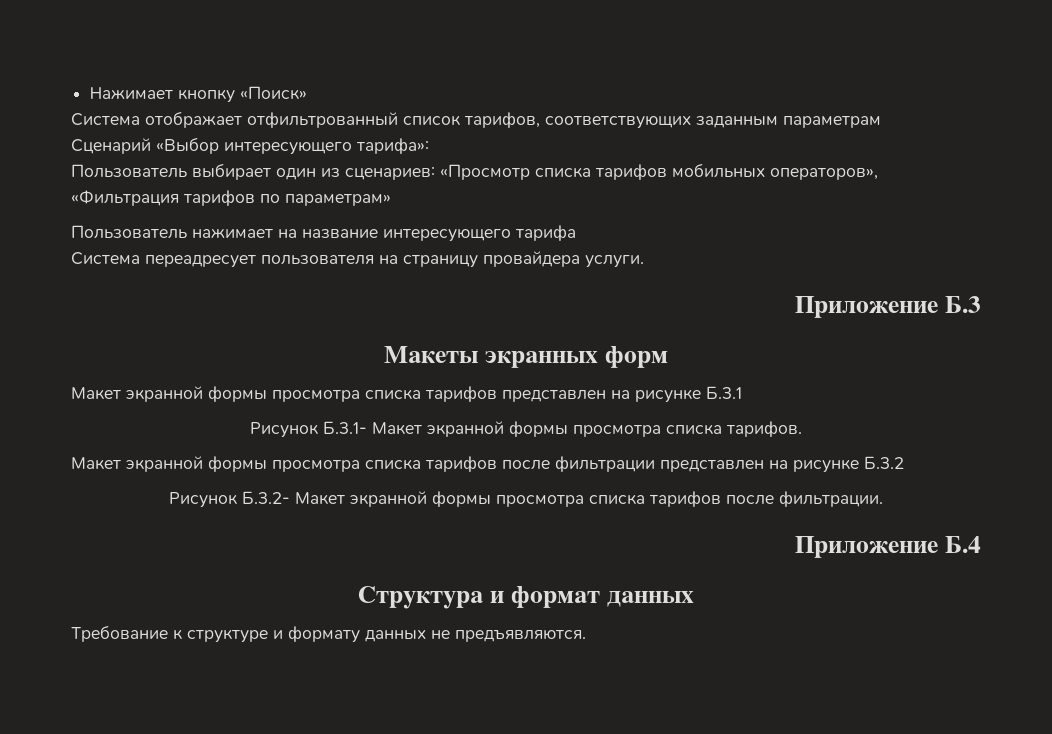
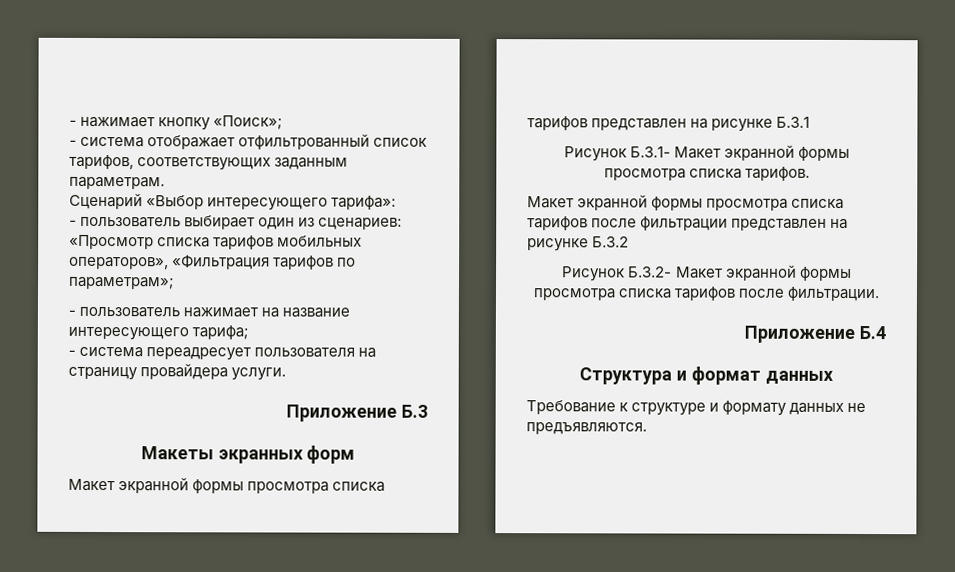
- Нажимает кнопку «Поиск»
- Система отображает отфильтрованный список тарифов, соответствующих заданным параметрам
+ - нажимает кнопку «Поиск»;
+ - система отображает отфильтрованный список тарифов, соответствующих заданным параметрам.
- Пользователь выбирает один из сценариев: «Просмотр списка тарифов мобильных операторов», «Фильтрация тарифов по параметрам»
- Пользователь нажимает на название интересующего тарифа
- Система переадресует пользователя на страницу провайдера услуги.
+ - пользователь выбирает один из сценариев: «Просмотр списка тарифов мобильных операторов», «Фильтрация тарифов по параметрам»;
+ - пользователь нажимает на название интересующего тарифа;
+ - система переадресует пользователя на страницу провайдера услуги.

